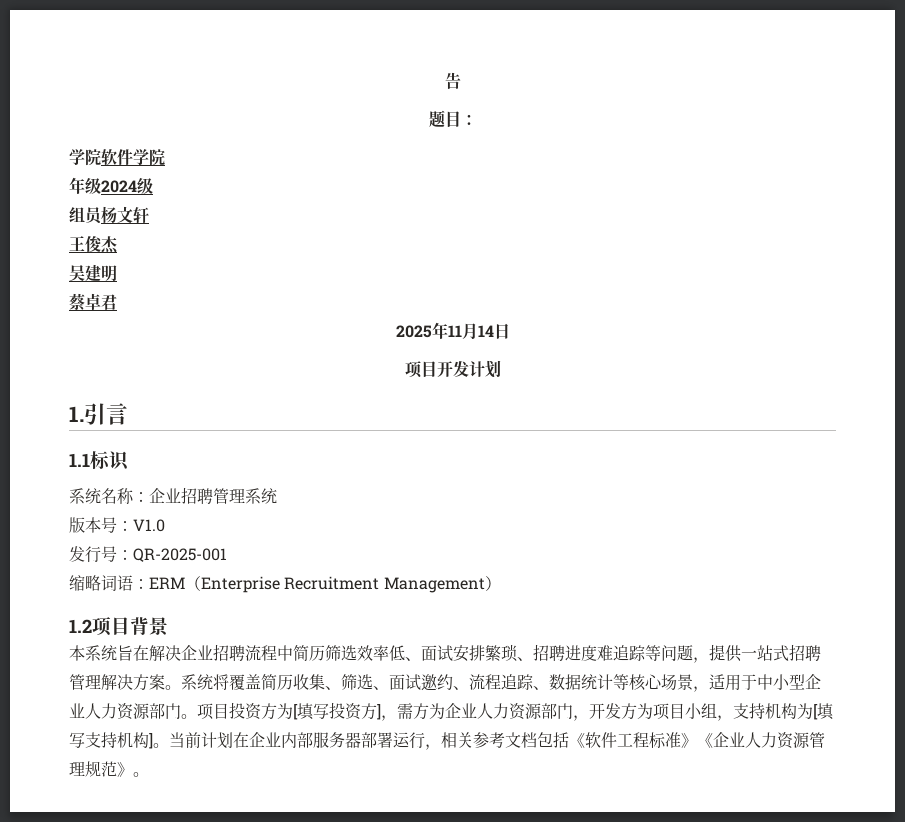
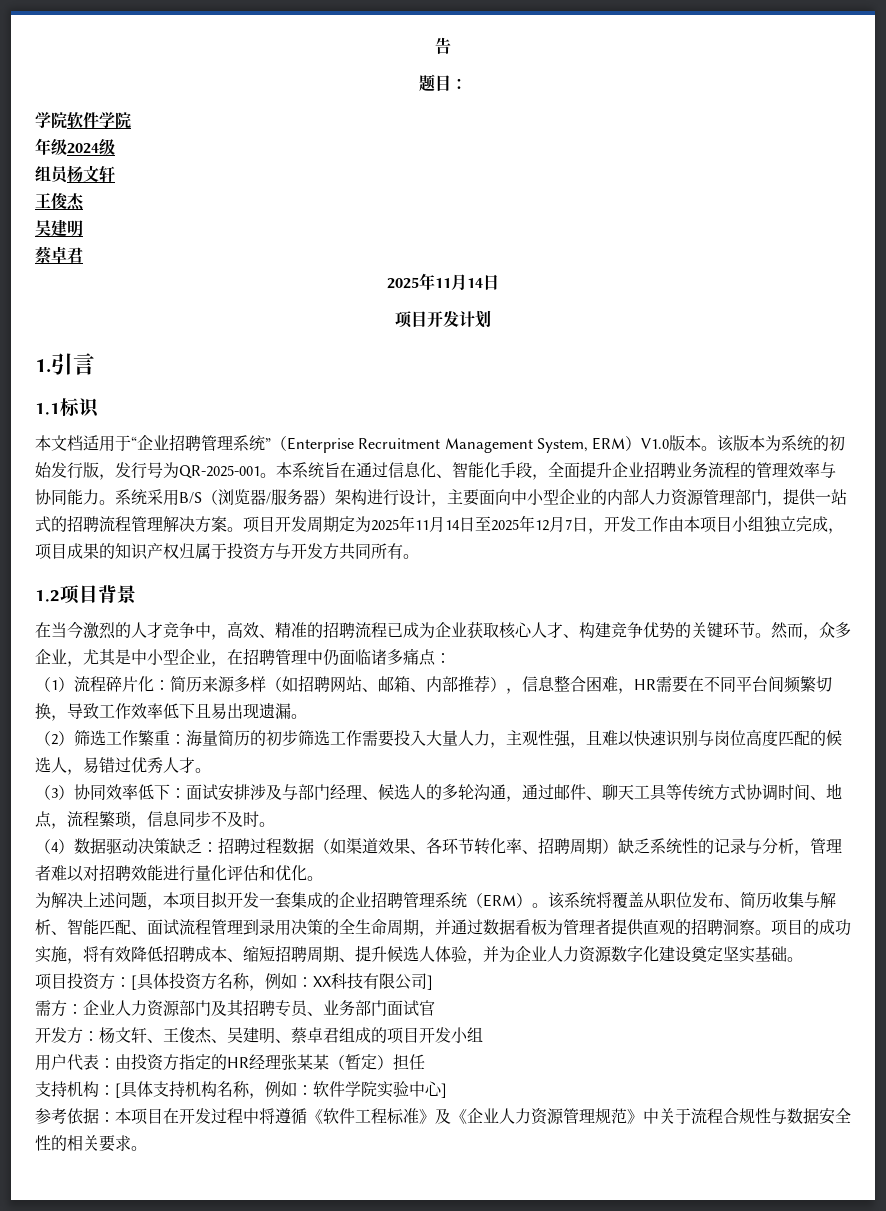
- 系统名称：企业招聘管理系统
- 版本号：V1.0
- 发行号：QR-2025-001
- 缩略词语：ERM（Enterprise Recruitment Management）
+ 本文档适用于“企业招聘管理系统”（Enterprise Recruitment Management System, ERM）V1.0版本。该版本为系统的初始发行版，发行号为QR-2025-001。本系统旨在通过信息化、智能化手段，全面提升企业招聘业务流程的管理效率与协同能力。系统采用B/S（浏览器/服务器）架构进行设计，主要面向中小型企业的内部人力资源管理部门，提供一站式的招聘流程管理解决方案。项目开发周期定为2025年11月14日至2025年12月7日，开发工作由本项目小组独立完成，项目成果的知识产权归属于投资方与开发方共同所有。
  1.2项目背景
- 本系统旨在解决企业招聘流程中简历筛选效率低、面试安排繁琐、招聘进度难追踪等问题，提供一站式招聘管理解决方案。系统将覆盖简历收集、筛选、面试邀约、流程追踪、数据统计等核心场景，适用于中小型企业人力资源部门。项目投资方为[填写投资方]，需方为企业人力资源部门，开发方为项目小组，支持机构为[填写支持机构]。当前计划在企业内部服务器部署运行，相关参考文档包括《软件工程标准》《企业人力资源管理规范》。
+ 在当今激烈的人才竞争中，高效、精准的招聘流程已成为企业获取核心人才、构建竞争优势的关键环节。然而，众多企业，尤其是中小型企业，在招聘管理中仍面临诸多痛点：
+ （1）流程碎片化：简历来源多样（如招聘网站、邮箱、内部推荐），信息整合困难，HR需要在不同平台间频繁切换，导致工作效率低下且易出现遗漏。
+ （2）筛选工作繁重：海量简历的初步筛选工作需要投入大量人力，主观性强，且难以快速识别与岗位高度匹配的候选人，易错过优秀人才。
+ （3）协同效率低下：面试安排涉及与部门经理、候选人的多轮沟通，通过邮件、聊天工具等传统方式协调时间、地点，流程繁琐，信息同步不及时。
+ （4）数据驱动决策缺乏：招聘过程数据（如渠道效果、各环节转化率、招聘周期）缺乏系统性的记录与分析，管理者难以对招聘效能进行量化评估和优化。
+ 为解决上述问题，本项目拟开发一套集成的企业招聘管理系统（ERM）。该系统将覆盖从职位发布、简历收集与解析、智能匹配、面试流程管理到录用决策的全生命周期，并通过数据看板为管理者提供直观的招聘洞察。项目的成功实施，将有效降低招聘成本、缩短招聘周期、提升候选人体验，并为企业人力资源数字化建设奠定坚实基础。
+ 项目投资方：[具体投资方名称，例如：XX科技有限公司]
+ 需方：企业人力资源部门及其招聘专员、业务部门面试官
+ 开发方：杨文轩、王俊杰、吴建明、蔡卓君组成的项目开发小组
+ 用户代表：由投资方指定的HR经理张某某（暂定）担任
+ 支持机构：[具体支持机构名称，例如：软件学院实验中心]
+ 参考依据：本项目在开发过程中将遵循《软件工程标准》及《企业人力资源管理规范》中关于流程合规性与数据安全性的相关要求。

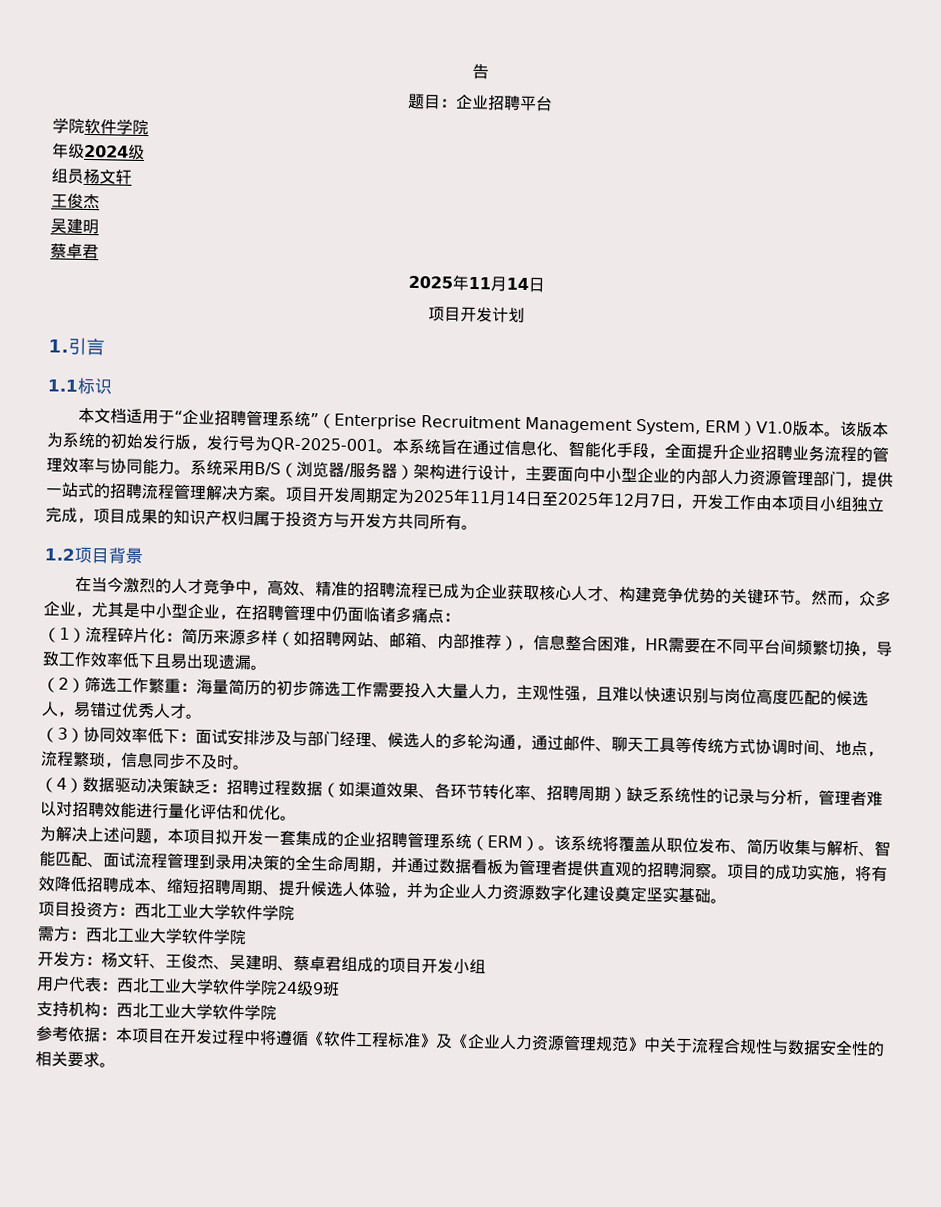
- 题目：
+ 题目：企业招聘平台
- 项目投资方：[具体投资方名称，例如：XX科技有限公司]
- 需方：企业人力资源部门及其招聘专员、业务部门面试官
+ 项目投资方：西北工业大学软件学院
+ 需方：西北工业大学软件学院
- 用户代表：由投资方指定的HR经理张某某（暂定）担任
- 支持机构：[具体支持机构名称，例如：软件学院实验中心]
+ 用户代表：西北工业大学软件学院24级9班
+ 支持机构：西北工业大学软件学院

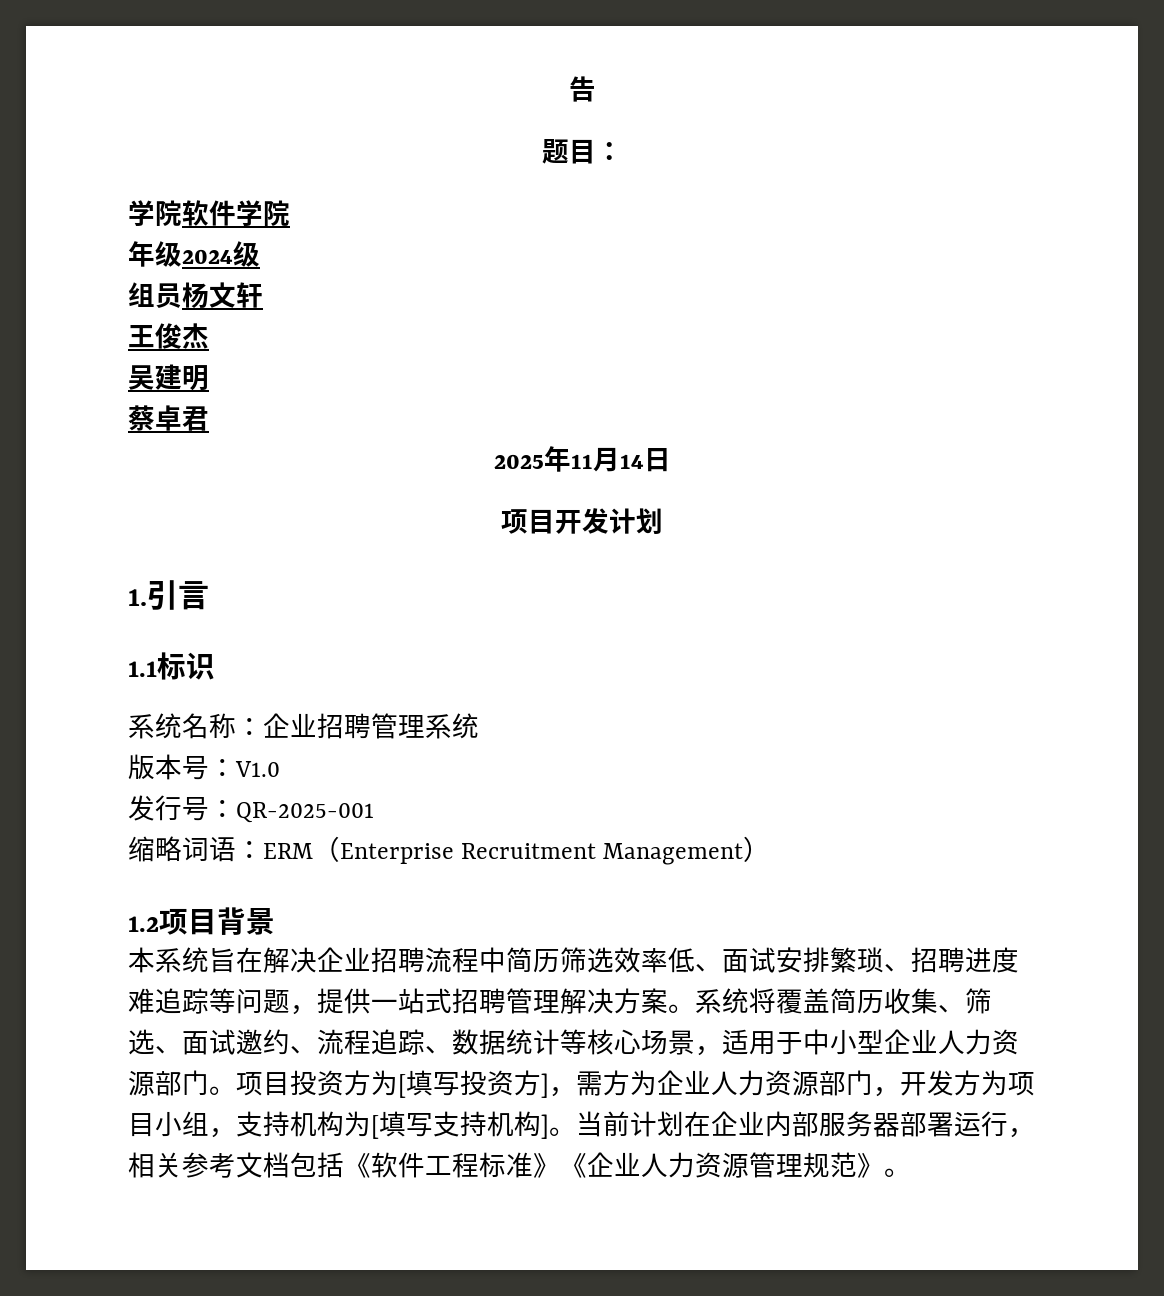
- 题目：企业招聘平台
+ 题目：
- 本文档适用于“企业招聘管理系统”（Enterprise Recruitment Management System, ERM）V1.0版本。该版本为系统的初始发行版，发行号为QR-2025-001。本系统旨在通过信息化、智能化手段，全面提升企业招聘业务流程的管理效率与协同能力。系统采用B/S（浏览器/服务器）架构进行设计，主要面向中小型企业的内部人力资源管理部门，提供一站式的招聘流程管理解决方案。
+ 系统名称：企业招聘管理系统
+ 版本号：V1.0
+ 发行号：QR-2025-001
+ 缩略词语：ERM（Enterprise Recruitment Management）
+ 1.2项目背景
+ 本系统旨在解决企业招聘流程中简历筛选效率低、面试安排繁琐、招聘进度难追踪等问题，提供一站式招聘管理解决方案。
- 项目开发周期定为2025年11月14日至2025年12月7日，开发工作由本项目小组独立完成，项目成果的知识产权归属于投资方与开发方共同所有。
- 1.2项目背景
- 在当今激烈的人才竞争中，高效、精准的招聘流程已成为企业获取核心人才、构建竞争优势的关键环节。然而，众多企业，尤其是中小型企业，在招聘管理中仍面临诸多痛点：
- （1）流程碎片化：简历来源多样（如招聘网站、邮箱、内部推荐），信息整合困难，HR需要在不同平台间频繁切换，导致工作效率低下且易出现遗漏。
- （2）筛选工作繁重：海量简历的初步筛选工作需要投入大量人力，主观性强，且难以快速识别与岗位高度匹配的候选人，易错过优秀人才。
- （3）协同效率低下：面试安排涉及与部门经理、候选人的多轮沟通，通过邮件、聊天工具等传统方式协调时间、地点，流程繁琐，信息同步不及时。
- （4）数据驱动决策缺乏：招聘过程数据（如渠道效果、各环节转化率、招聘周期）缺乏系统性的记录与分析，管理者难以对招聘效能进行量化评估和优化。
- 为解决上述问题，本项目拟开发一套集成的企业招聘管理系统（ERM）。该系统将覆盖从职位发布、简历收集与解析、智能匹配、面试流程管理到录用决策的全生命周期，并通过数据看板为管理者提供直观的招聘洞察。项目的成功实施，将有效降低招聘成本、缩短招聘周期、提升候选人体验，并为企业人力资源数字化建设奠定坚实基础。
- 项目投资方：西北工业大学软件学院
- 需方：西北工业大学软件学院
- 开发方：杨文轩、王俊杰、吴建明、蔡卓君组成的项目开发小组
- 用户代表：西北工业大学软件学院24级9班
- 支持机构：西北工业大学软件学院
- 参考依据：本项目在开发过程中将遵循《软件工程标准》及《企业人力资源管理规范》中关于流程合规性与数据安全性的相关要求。
+ 系统将覆盖简历收集、筛选、面试邀约、流程追踪、数据统计等核心场景，适用于中小型企业人力资源部门。项目投资方为[填写投资方]，需方为企业人力资源部门，开发方为项目小组，支持机构为[填写支持机构]。当前计划在企业内部服务器部署运行，相关参考文档包括《软件工程标准》《企业人力资源管理规范》。

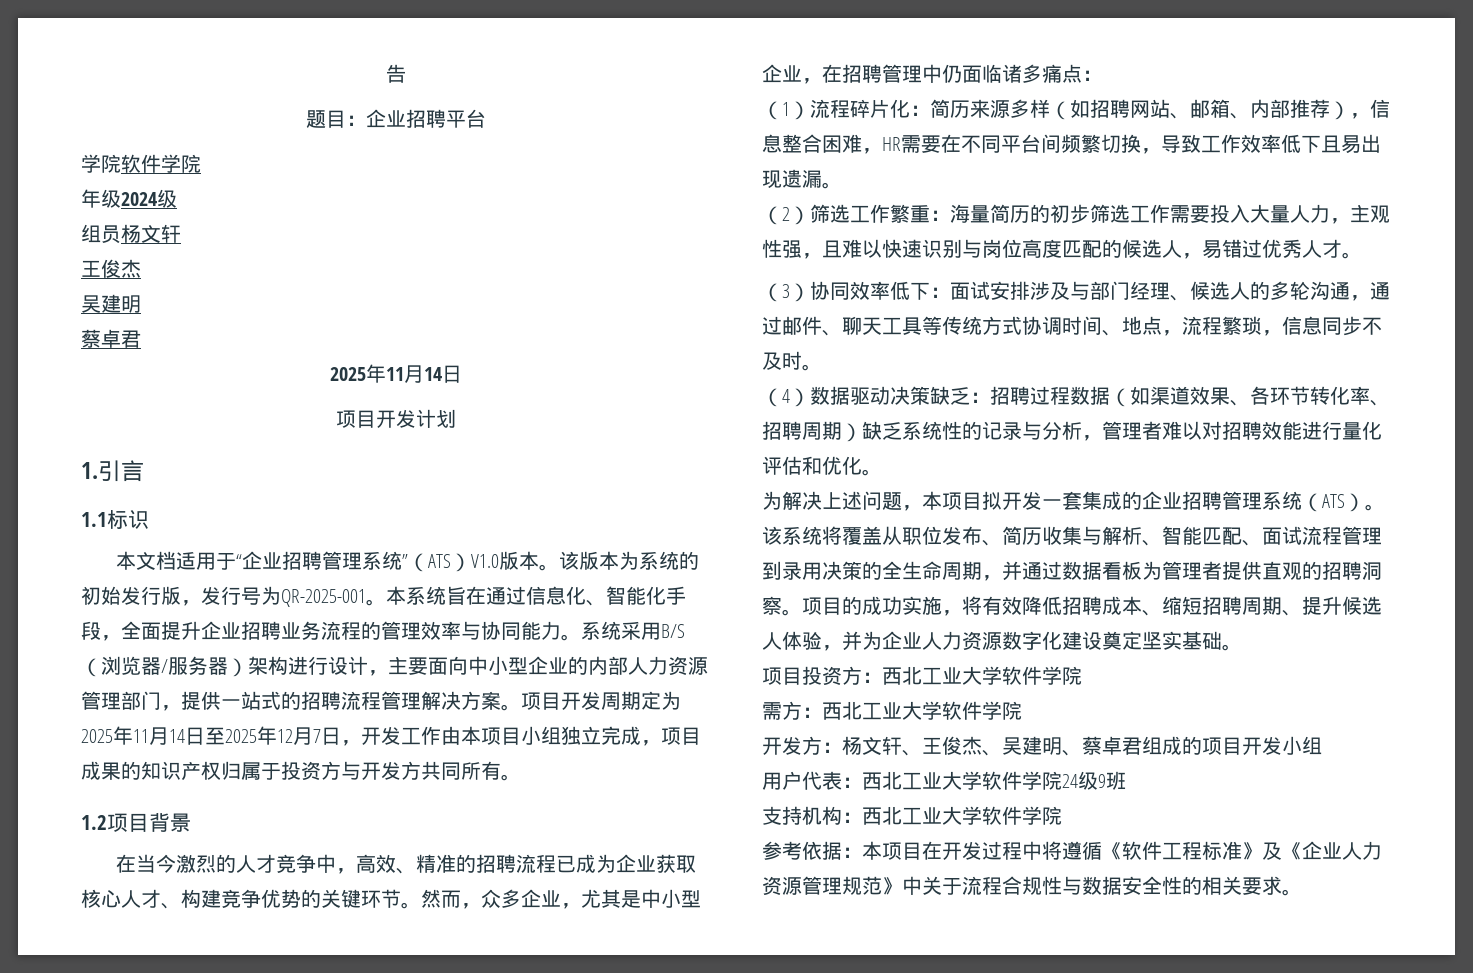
- 题目：
+ 题目：企业招聘平台
- 系统名称：企业招聘管理系统
- 版本号：V1.0
- 发行号：QR-2025-001
- 缩略词语：ERM（Enterprise Recruitment Management）
+ 本文档适用于“企业招聘管理系统”（ATS）V1.0版本。该版本为系统的初始发行版，发行号为QR-2025-001。本系统旨在通过信息化、智能化手段，全面提升企业招聘业务流程的管理效率与协同能力。系统采用B/S（浏览器/服务器）架构进行设计，主要面向中小型企业的内部人力资源管理部门，提供一站式的招聘流程管理解决方案。项目开发周期定为2025年11月14日至2025年12月7日，开发工作由本项目小组独立完成，项目成果的知识产权归属于投资方与开发方共同所有。
  1.2项目背景
- 本系统旨在解决企业招聘流程中简历筛选效率低、面试安排繁琐、招聘进度难追踪等问题，提供一站式招聘管理解决方案。系统将覆盖简历收集、筛选、面试邀约、流程追踪、数据统计等核心场景，适用于中小型企业人力资源部门。项目投资方为[填写投资方]，需方为企业人力资源部门，开发方为项目小组，支持机构为[填写支持机构]。当前计划在企业内部服务器部署运行，相关参考文档包括《软件工程标准》《企业人力资源管理规范》。
+ 在当今激烈的人才竞争中，高效、精准的招聘流程已成为企业获取核心人才、构建竞争优势的关键环节。然而，众多企业，尤其是中小型企业，在招聘管理中仍面临诸多痛点：
+ （1）流程碎片化：简历来源多样（如招聘网站、邮箱、内部推荐），信息整合困难，HR需要在不同平台间频繁切换，导致工作效率低下且易出现遗漏。
+ （2）筛选工作繁重：海量简历的初步筛选工作需要投入大量人力，主观性强，且难以快速识别与岗位高度匹配的候选人，易错过优秀人才。
+ （3）协同效率低下：面试安排涉及与部门经理、候选人的多轮沟通，通过邮件、聊天工具等传统方式协调时间、地点，流程繁琐，信息同步不及时。
+ （4）数据驱动决策缺乏：招聘过程数据（如渠道效果、各环节转化率、招聘周期）缺乏系统性的记录与分析，管理者难以对招聘效能进行量化评估和优化。
+ 为解决上述问题，本项目拟开发一套集成的企业招聘管理系统（ATS）。该系统将覆盖从职位发布、简历收集与解析、智能匹配、面试流程管理到录用决策的全生命周期，并通过数据看板为管理者提供直观的招聘洞察。项目的成功实施，将有效降低招聘成本、缩短招聘周期、提升候选人体验，并为企业人力资源数字化建设奠定坚实基础。
+ 项目投资方：西北工业大学软件学院
+ 需方：西北工业大学软件学院
+ 开发方：杨文轩、王俊杰、吴建明、蔡卓君组成的项目开发小组
+ 用户代表：西北工业大学软件学院24级9班
+ 支持机构：西北工业大学软件学院
+ 参考依据：本项目在开发过程中将遵循《软件工程标准》及《企业人力资源管理规范》中关于流程合规性与数据安全性的相关要求。

